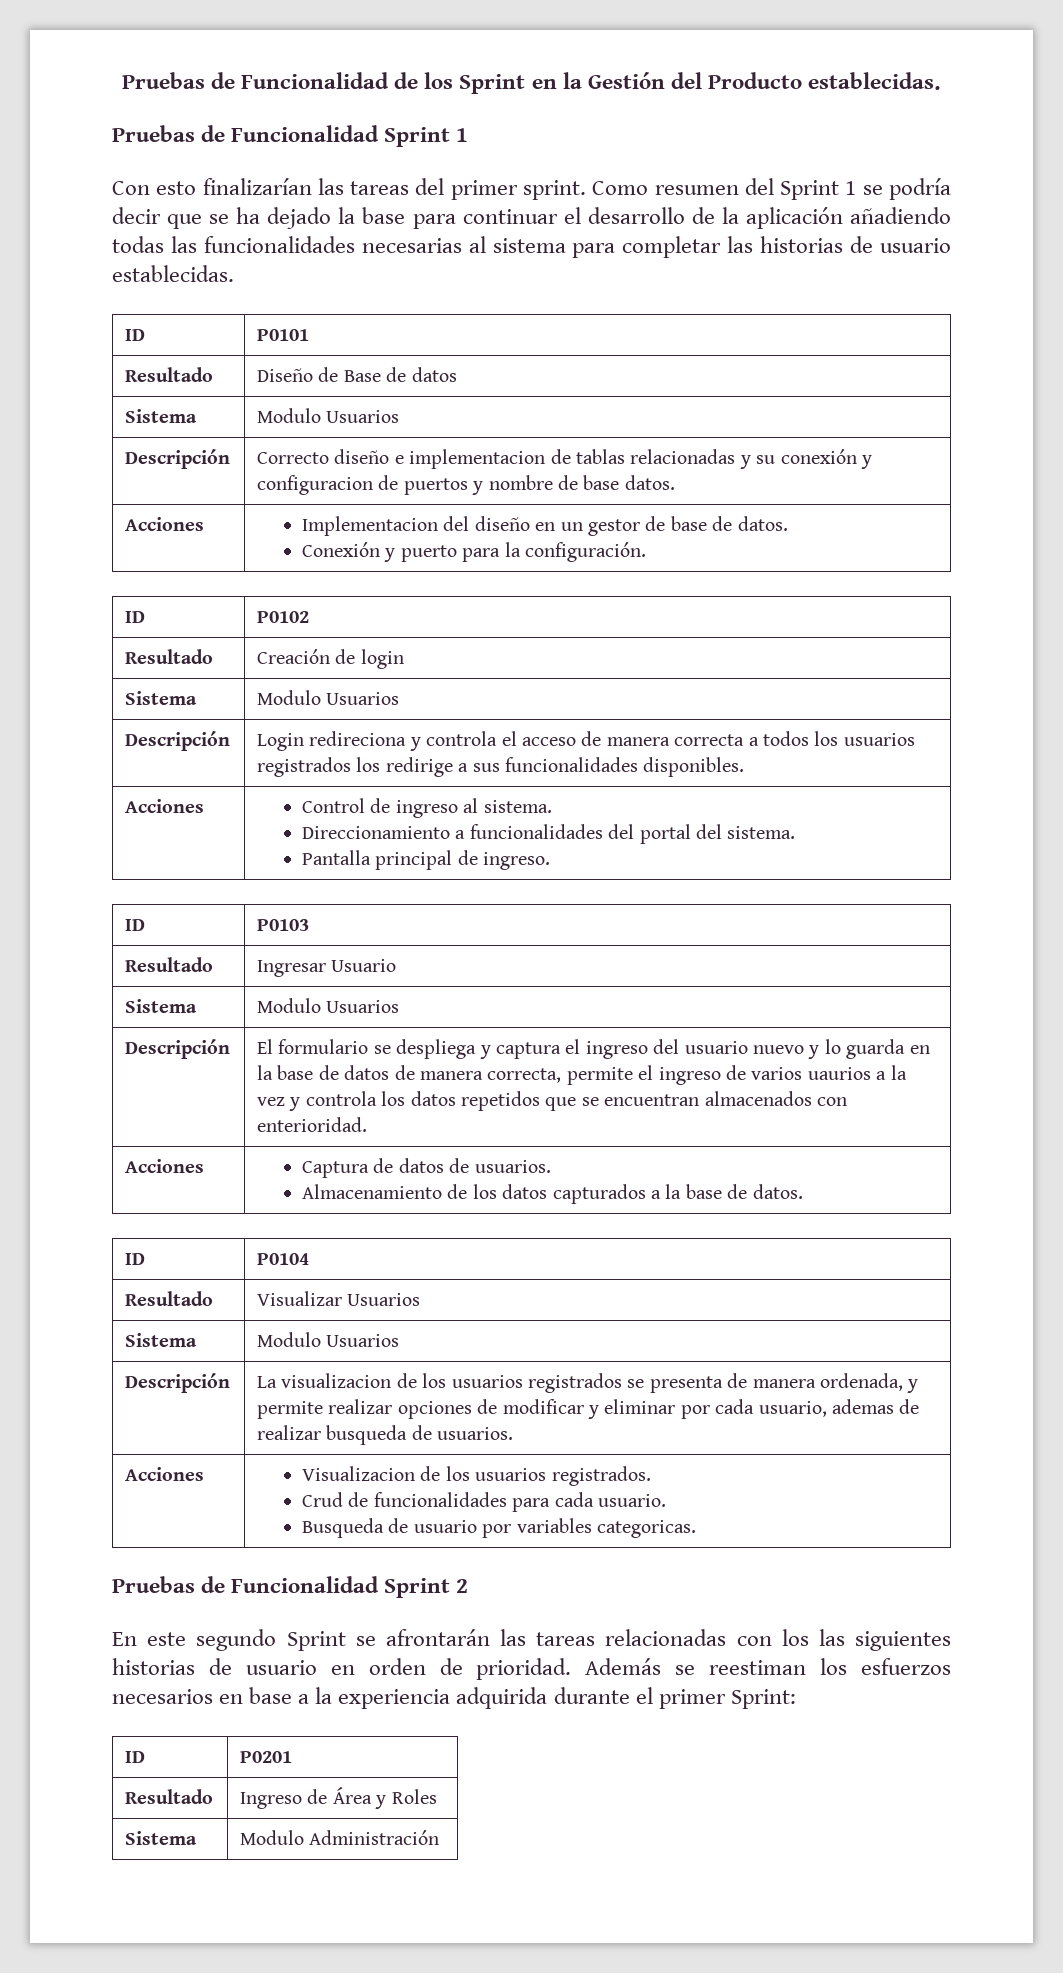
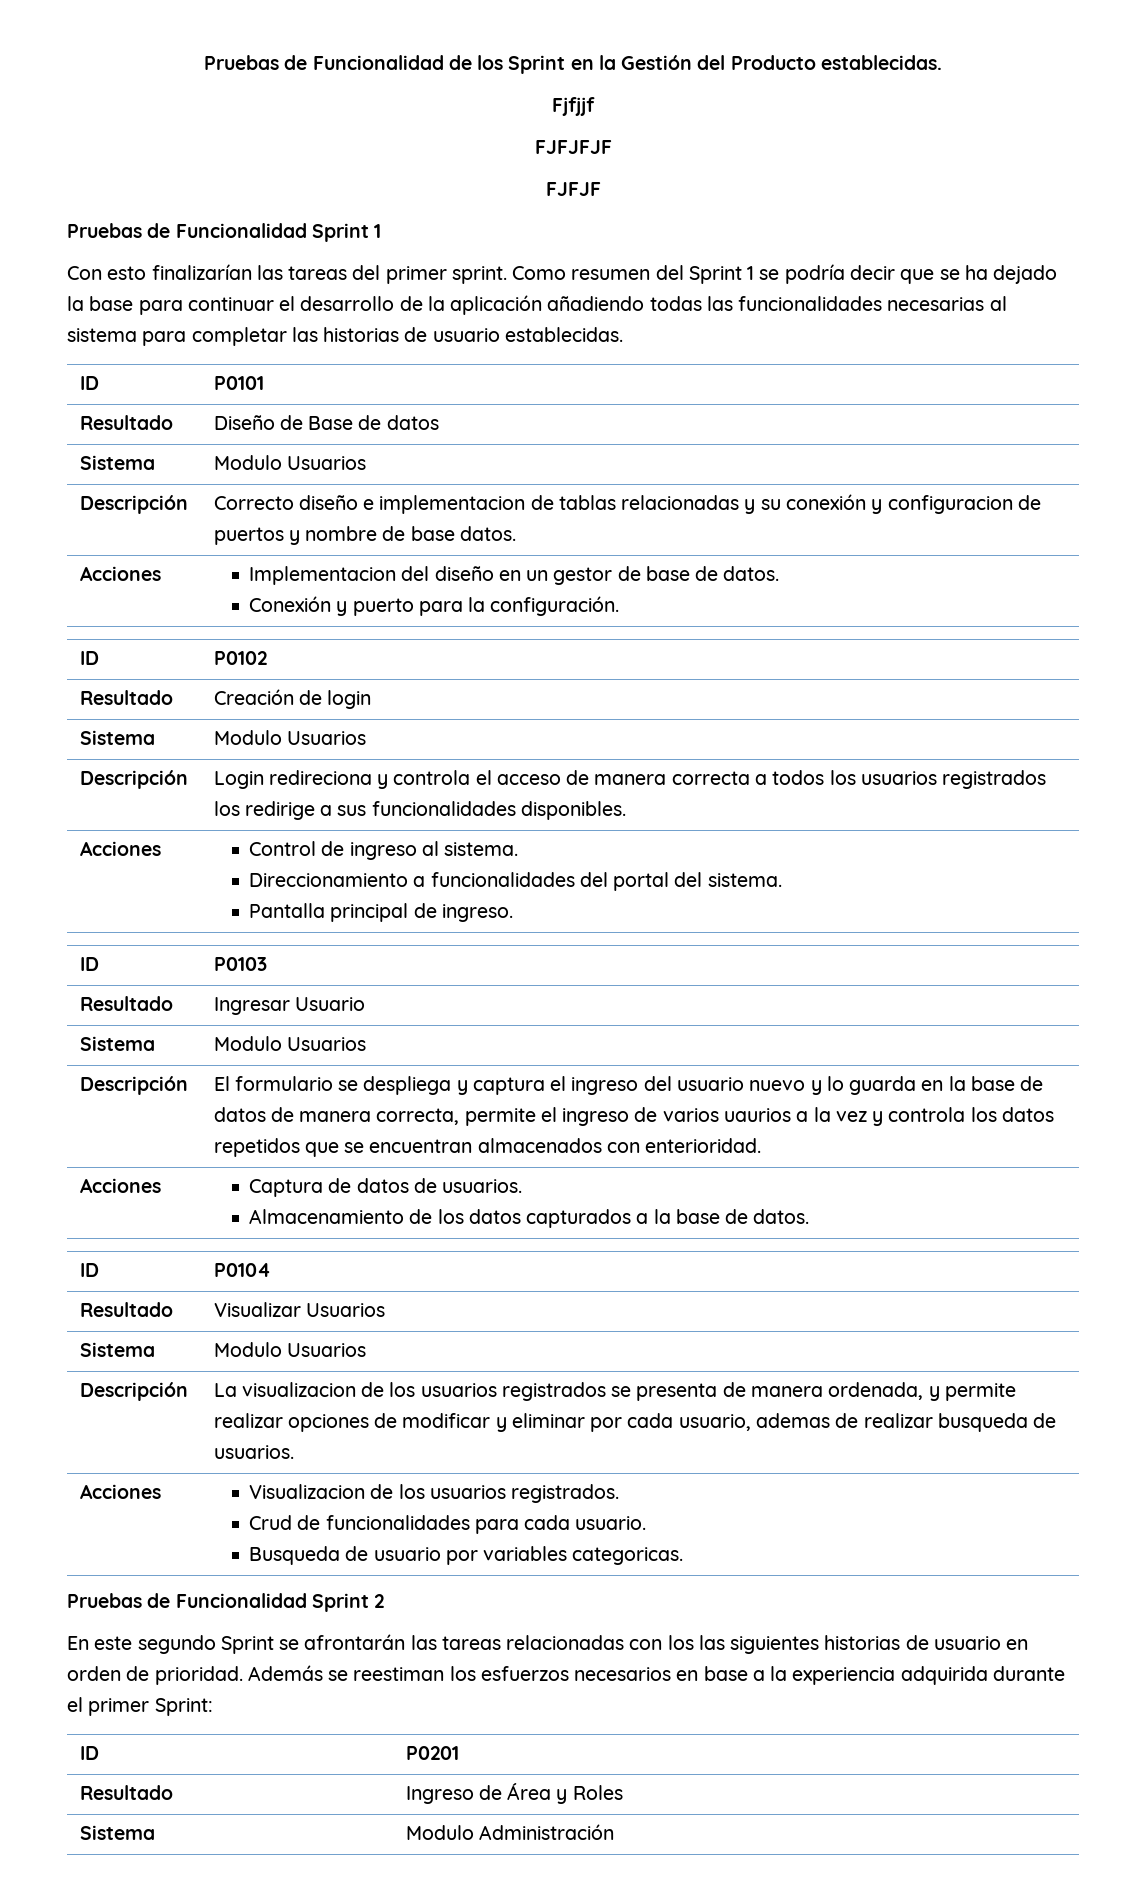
+ Fjfjjf
+ FJFJFJF
+ FJFJF

